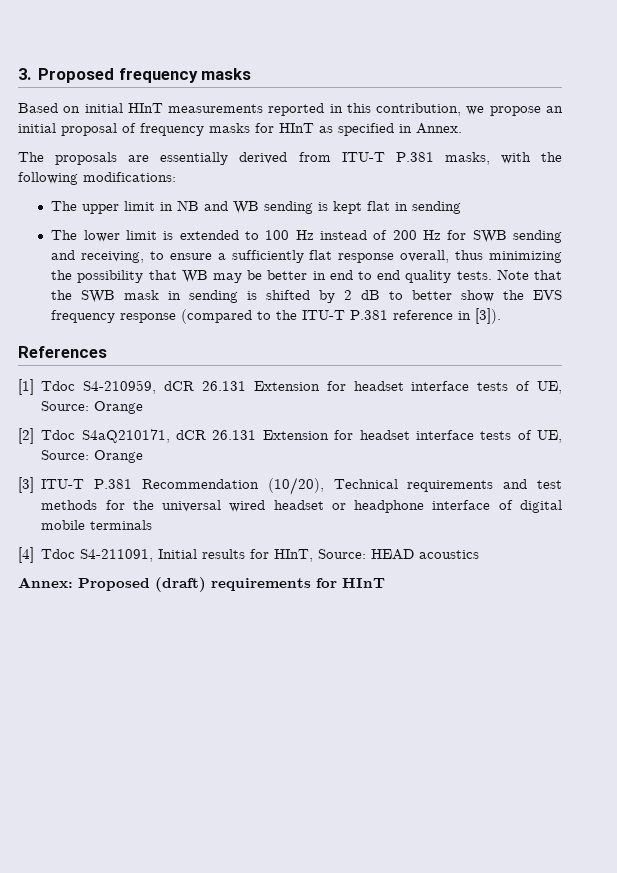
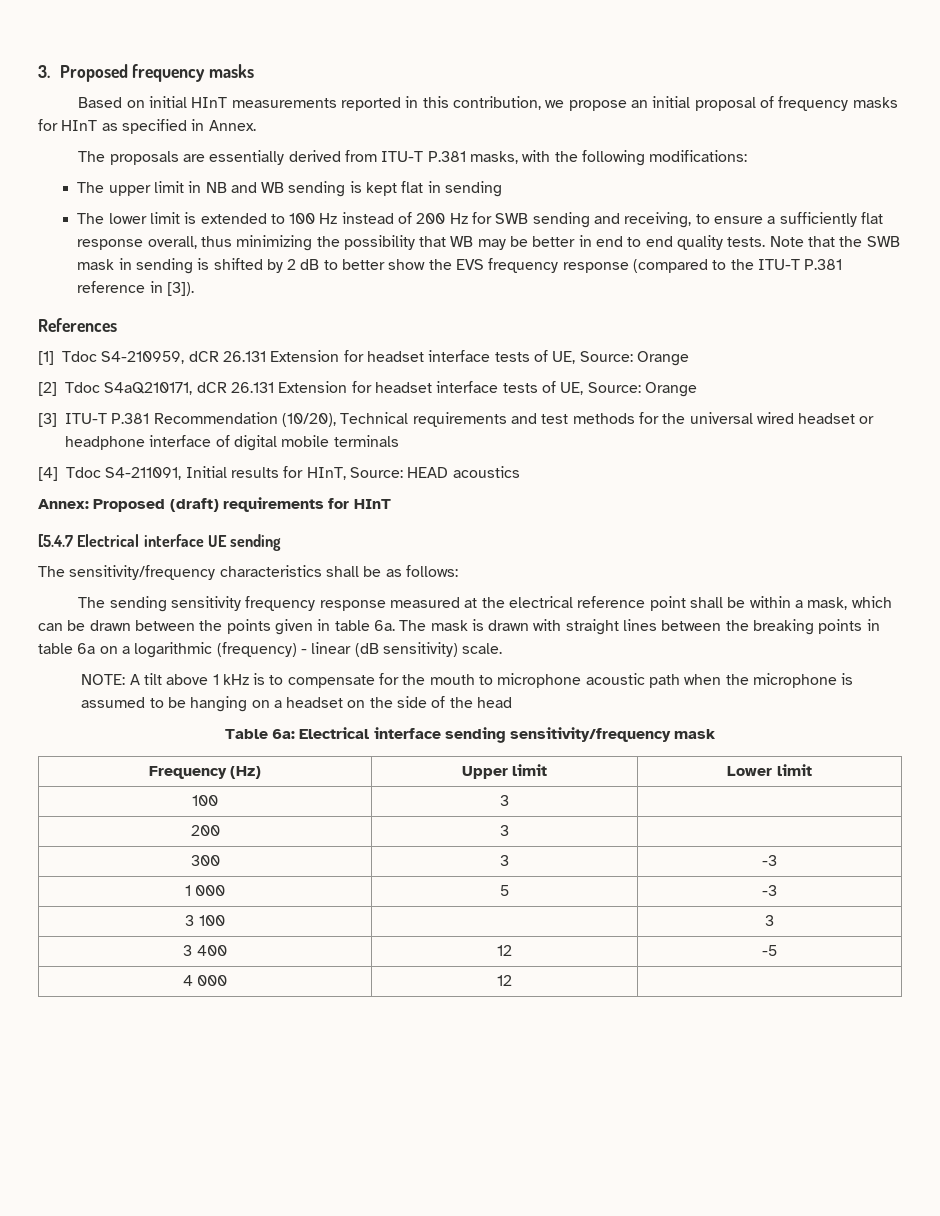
+ [5.4.7 Electrical interface UE sending
+ The sensitivity/frequency characteristics shall be as follows:
+ The sending sensitivity frequency response measured at the electrical reference point shall be within a mask, which can be drawn between the points given in table 6a. The mask is drawn with straight lines between the breaking points in table 6a on a logarithmic (frequency) - linear (dB sensitivity) scale.
+ NOTE: A tilt above 1 kHz is to compensate for the mouth to microphone acoustic path when the microphone is assumed to be hanging on a headset on the side of the head
+ Table 6a: Electrical interface sending sensitivity/frequency mask
+ Frequency (Hz) | Upper limit | Lower limit
+ 100 | 3 |
+ 200 | 3 |
+ 300 | 3 | -3
+ 1 000 | 5 | -3
+ 3 100 | | 3
+ 3 400 | 12 | -5
+ 4 000 | 12 |

